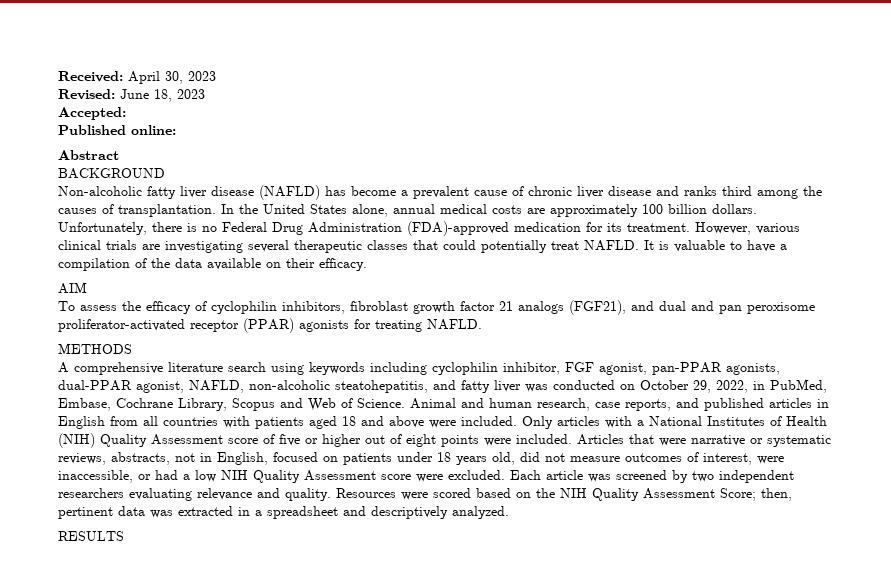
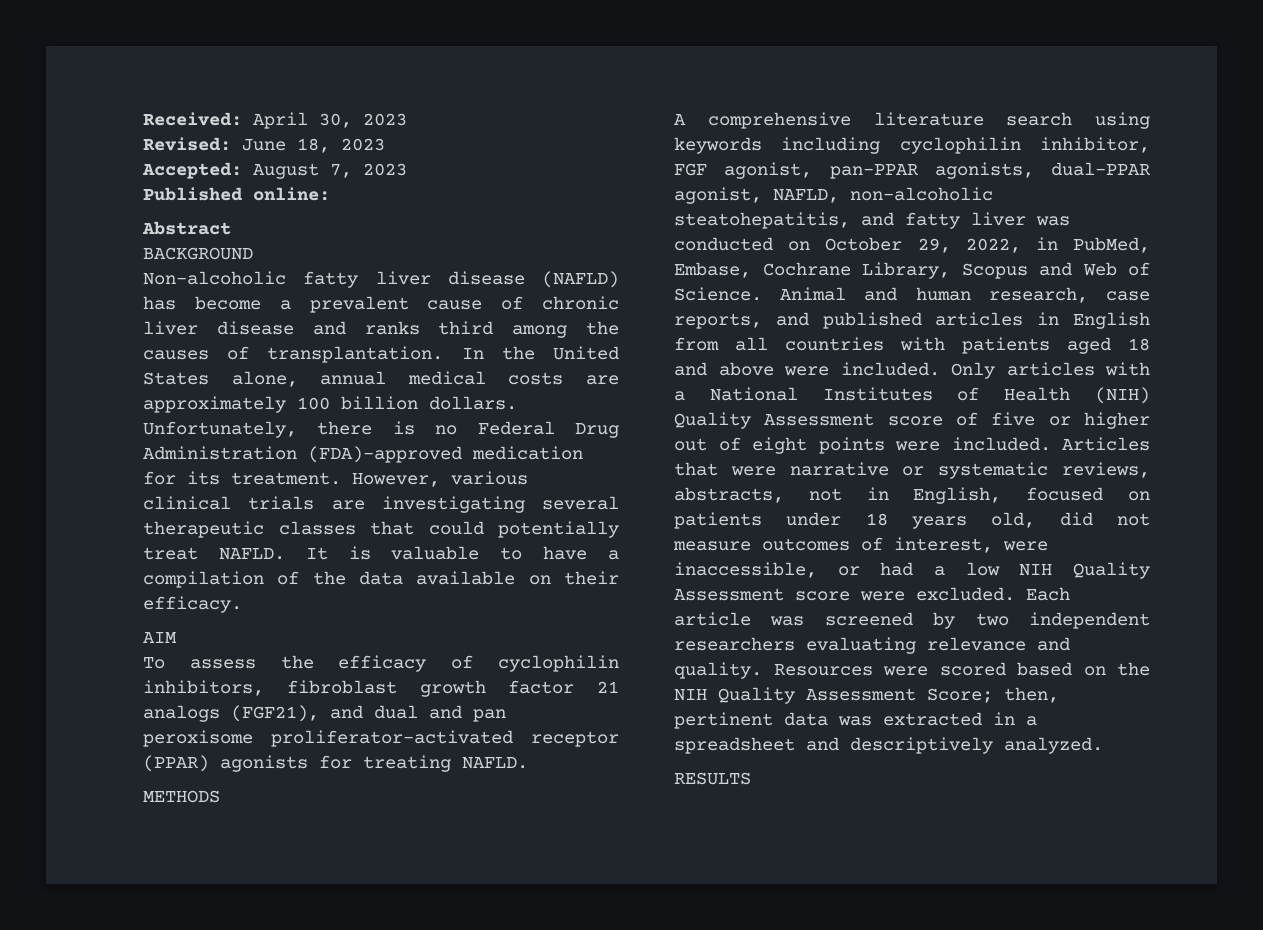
- Accepted:
+ Accepted: August 7, 2023

